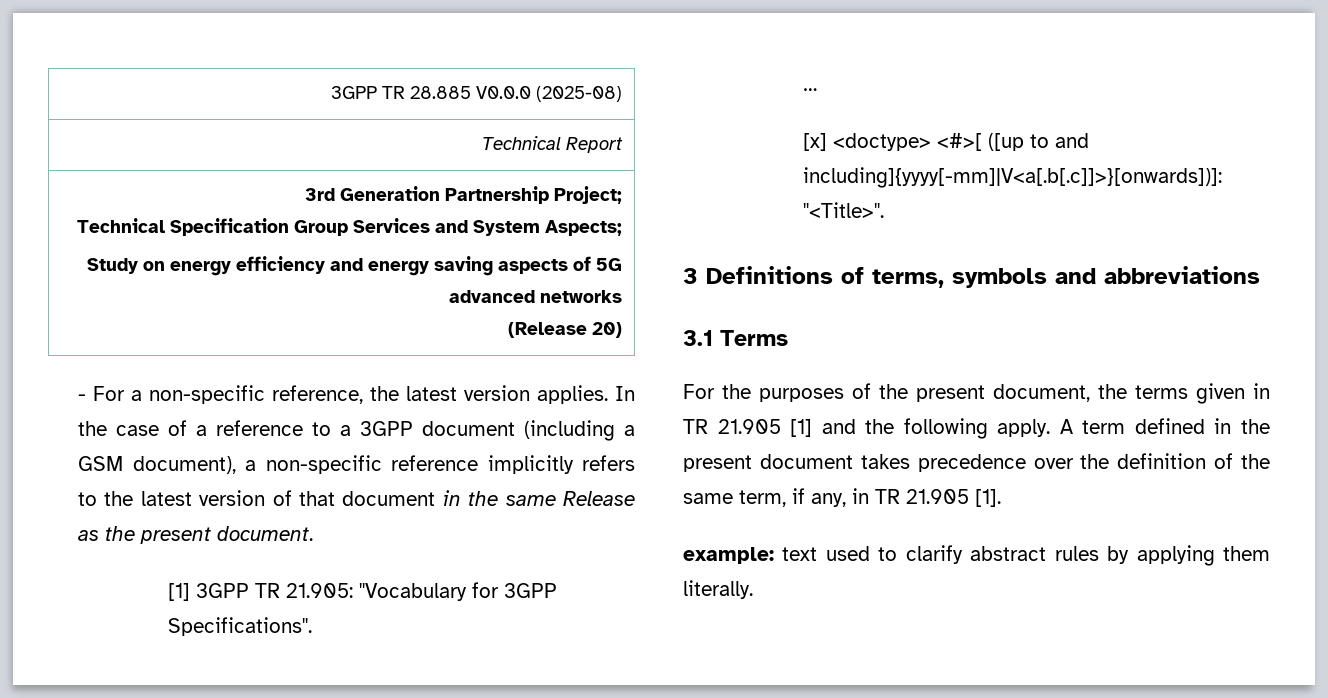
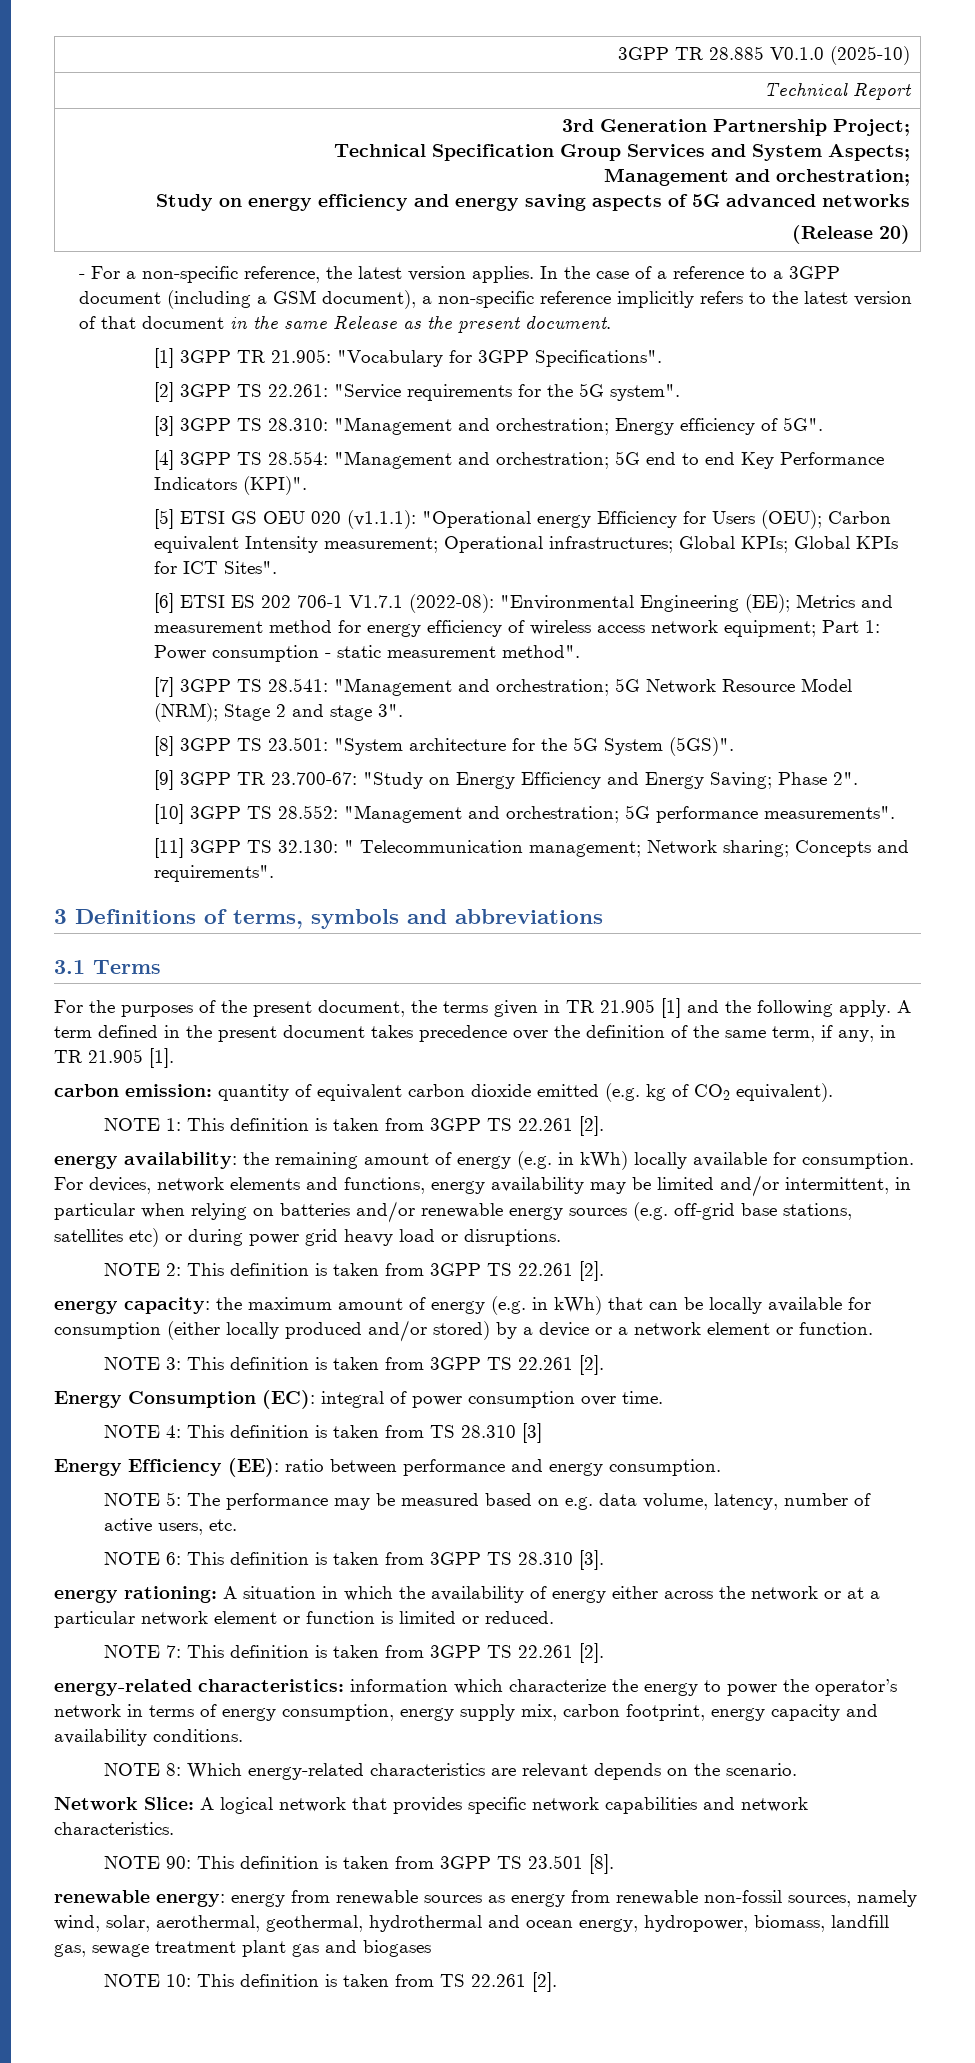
- 3GPP TR 28.885 V0.0.0 (2025-08)
+ 3GPP TR 28.885 V0.1.0 (2025-10)
  3rd Generation Partnership Project;
  Technical Specification Group Services and System Aspects;
+ Management and orchestration;
- …
- [x] <doctype> <#>[ ([up to and including]{yyyy[-mm]|V<a[.b[.c]]>}[onwards])]: "<Title>".
+ [2] 3GPP TS 22.261: "Service requirements for the 5G system".
+ [3] 3GPP TS 28.310: "Management and orchestration; Energy efficiency of 5G".
+ [4] 3GPP TS 28.554: "Management and orchestration; 5G end to end Key Performance Indicators (KPI)".
+ [5] ETSI GS OEU 020 (v1.1.1): "Operational energy Efficiency for Users (OEU); Carbon equivalent Intensity measurement; Operational infrastructures; Global KPIs; Global KPIs for ICT Sites".
+ [6] ETSI ES 202 706-1 V1.7.1 (2022-08): "Environmental Engineering (EE); Metrics and measurement method for energy efficiency of wireless access network equipment; Part 1: Power consumption - static measurement method".
+ [7] 3GPP TS 28.541: "Management and orchestration; 5G Network Resource Model (NRM); Stage 2 and stage 3".
+ [8] 3GPP TS 23.501: "System architecture for the 5G System (5GS)".
+ [9] 3GPP TR 23.700-67: "Study on Energy Efficiency and Energy Saving; Phase 2".
+ [10] 3GPP TS 28.552: "Management and orchestration; 5G performance measurements".
+ [11] 3GPP TS 32.130: " Telecommunication management; Network sharing; Concepts and requirements".
- example: text used to clarify abstract rules by applying them literally.
+ carbon emission: quantity of equivalent carbon dioxide emitted (e.g. kg of CO2 equivalent).
+ NOTE 1: This definition is taken from 3GPP TS 22.261 [2].
+ energy availability: the remaining amount of energy (e.g. in kWh) locally available for consumption. For devices, network elements and functions, energy availability may be limited and/or intermittent, in particular when relying on batteries and/or renewable energy sources (e.g. off-grid base stations, satellites etc) or during power grid heavy load or disruptions.
+ NOTE 2: This definition is taken from 3GPP TS 22.261 [2].
+ energy capacity: the maximum amount of energy (e.g. in kWh) that can be locally available for consumption (either locally produced and/or stored) by a device or a network element or function.
+ NOTE 3: This definition is taken from 3GPP TS 22.261 [2].
+ Energy Consumption (EC): integral of power consumption over time.
+ NOTE 4: This definition is taken from TS 28.310 [3]
+ Energy Efficiency (EE): ratio between performance and energy consumption.
+ NOTE 5: The performance may be measured based on e.g. data volume, latency, number of active users, etc.
+ NOTE 6: This definition is taken from 3GPP TS 28.310 [3].
+ energy rationing: A situation in which the availability of energy either across the network or at a particular network element or function is limited or reduced.
+ NOTE 7: This definition is taken from 3GPP TS 22.261 [2].
+ energy-related characteristics: information which characterize the energy to power the operator’s network in terms of energy consumption, energy supply mix, carbon footprint, energy capacity and availability conditions.
+ NOTE 8: Which energy-related characteristics are relevant depends on the scenario.
+ Network Slice: A logical network that provides specific network capabilities and network characteristics.
+ NOTE 90: This definition is taken from 3GPP TS 23.501 [8].
+ renewable energy: energy from renewable sources as energy from renewable non-fossil sources, namely wind, solar, aerothermal, geothermal, hydrothermal and ocean energy, hydropower, biomass, landfill gas, sewage treatment plant gas and biogases
+ NOTE 10: This definition is taken from TS 22.261 [2].

